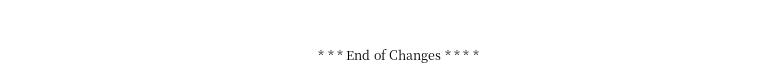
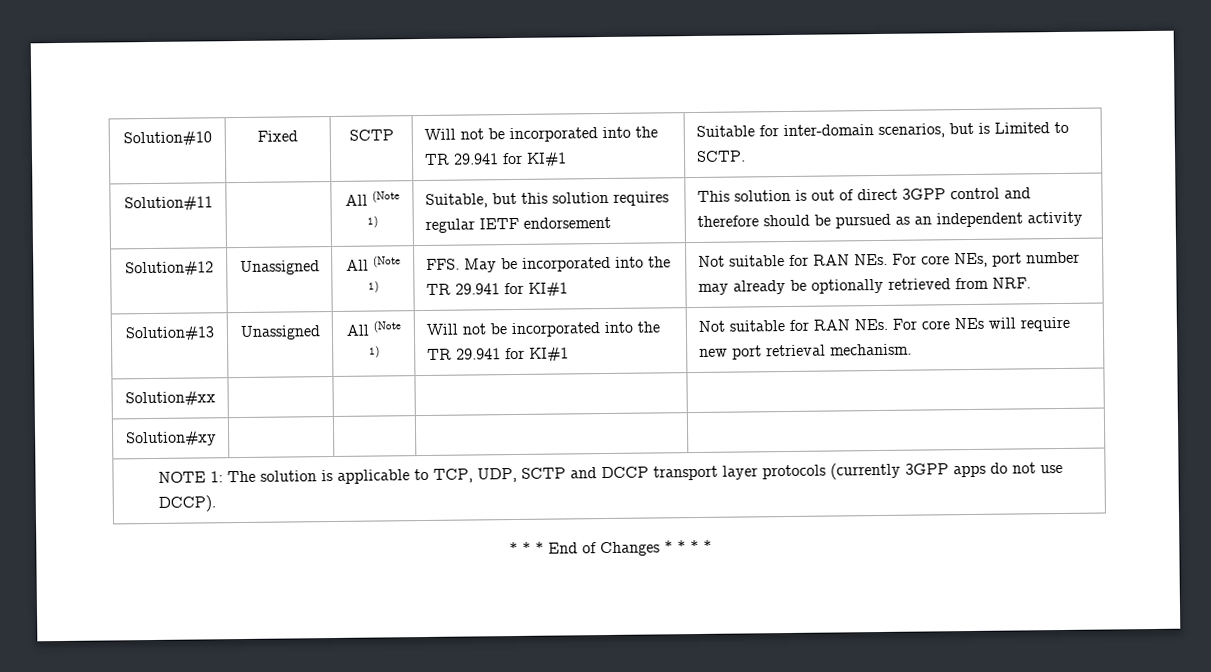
+ Solution#10 | Fixed | SCTP | Will not be incorporated into the TR 29.941 for KI#1 | Suitable for inter-domain scenarios, but is Limited to SCTP.
+ Solution#11 | | All (Note 1) | Suitable, but this solution requires regular IETF endorsement | This solution is out of direct 3GPP control and therefore should be pursued as an independent activity
+ Solution#12 | Unassigned | All (Note 1) | FFS. May be incorporated into the TR 29.941 for KI#1 | Not suitable for RAN NEs. For core NEs, port number may already be optionally retrieved from NRF.
+ Solution#13 | Unassigned | All (Note 1) | Will not be incorporated into the TR 29.941 for KI#1 | Not suitable for RAN NEs. For core NEs will require new port retrieval mechanism.
+ Solution#xx | | | |
+ Solution#xy | | | |
+ NOTE 1: The solution is applicable to TCP, UDP, SCTP and DCCP transport layer protocols (currently 3GPP apps do not use DCCP).

